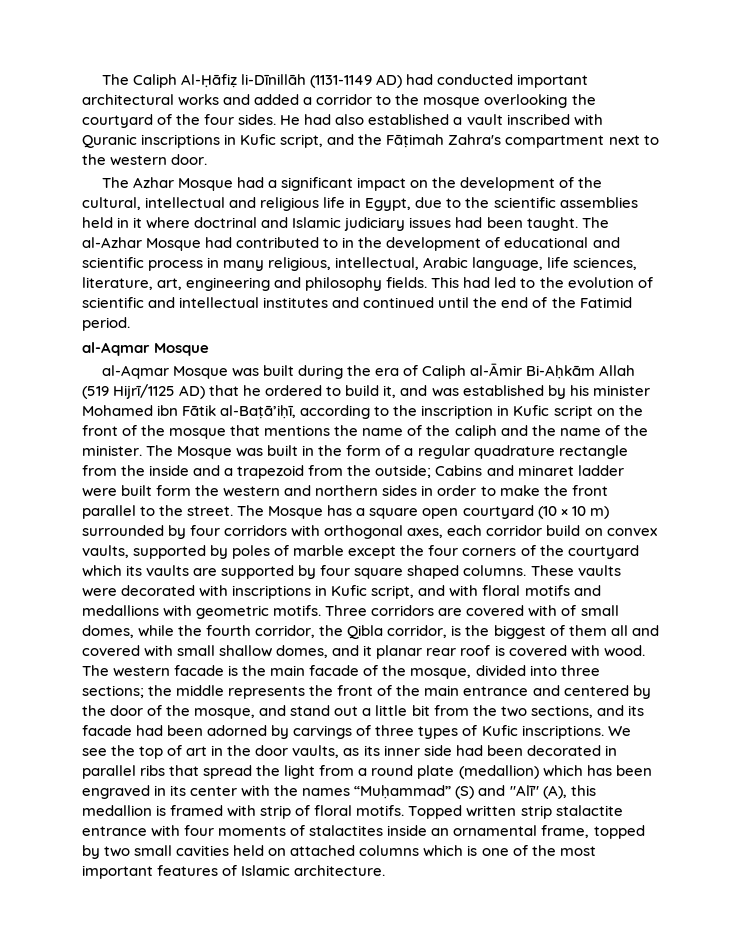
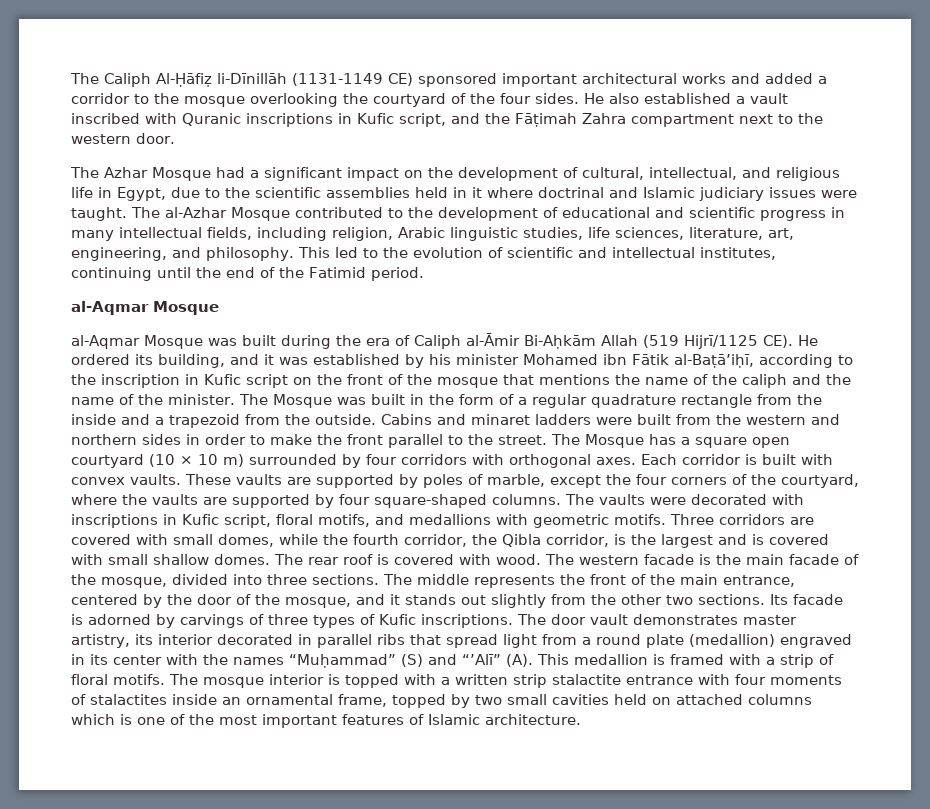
- The Caliph Al-Ḥāfiẓ li-Dīnillāh (1131-1149 AD) had conducted important architectural works and added a corridor to the mosque overlooking the courtyard of the four sides.
+ The Caliph Al-Ḥāfiẓ li-Dīnillāh (1131-1149 CE) sponsored important architectural works and added a corridor to the mosque overlooking the courtyard of the four sides.
- He had also established a vault inscribed with Quranic inscriptions in Kufic script, and the Fāṭimah Zahra's compartment next to the western door.
+ He also established a vault inscribed with Quranic inscriptions in Kufic script, and the Fāṭimah Zahra compartment next to the western door.
- The Azhar Mosque had a significant impact on the development of the cultural, intellectual and religious life in Egypt, due to the scientific assemblies held in it where doctrinal and Islamic judiciary issues had been taught.
+ The Azhar Mosque had a significant impact on the development of cultural, intellectual, and religious life in Egypt, due to the scientific assemblies held in it where doctrinal and Islamic judiciary issues were taught.
- The al-Azhar Mosque had contributed to in the development of educational and scientific process in many religious, intellectual, Arabic language, life sciences, literature, art, engineering and philosophy fields. This had led to the evolution of scientific and intellectual institutes and continued until the end of the Fatimid period.
+ The al-Azhar Mosque contributed to the development of educational and scientific progress in many intellectual fields, including religion, Arabic linguistic studies, life sciences, literature, art, engineering, and philosophy. This led to the evolution of scientific and intellectual institutes, continuing until the end of the Fatimid period.
- al-Aqmar Mosque was built during the era of Caliph al-Āmir Bi-Aḥkām Allah (519 Hijrī/1125 AD) that he ordered to build it, and was established by his minister Mohamed ibn Fātik al-Baṭā’iḥī, according to the inscription in Kufic script on the front of the mosque that mentions the name of the caliph and the name of the minister.
+ al-Aqmar Mosque was built during the era of Caliph al-Āmir Bi-Aḥkām Allah (519 Hijrī/1125 CE). He ordered its building, and it was established by his minister Mohamed ibn Fātik al-Baṭā’iḥī, according to the inscription in Kufic script on the front of the mosque that mentions the name of the caliph and the name of the minister.
- The Mosque was built in the form of a regular quadrature rectangle from the inside and a trapezoid from the outside; Cabins and minaret ladder were built form the western and northern sides in order to make the front parallel to the street.
+ The Mosque was built in the form of a regular quadrature rectangle from the inside and a trapezoid from the outside. Cabins and minaret ladders were built from the western and northern sides in order to make the front parallel to the street.
- The Mosque has a square open courtyard (10 × 10 m) surrounded by four corridors with orthogonal axes, each corridor build on convex vaults, supported by poles of marble except the four corners of the courtyard which its vaults are supported by four square shaped columns. These vaults were decorated with inscriptions in Kufic script, and with floral motifs and medallions with geometric motifs.
+ The Mosque has a square open courtyard (10 × 10 m) surrounded by four corridors with orthogonal axes. Each corridor is built with convex vaults. These vaults are supported by poles of marble, except the four corners of the courtyard, where the vaults are supported by four square-shaped columns. The vaults were decorated with inscriptions in Kufic script, floral motifs, and medallions with geometric motifs.
- Three corridors are covered with of small domes, while the fourth corridor, the Qibla corridor, is the biggest of them all and covered with small shallow domes, and it planar rear roof is covered with wood.
+ Three corridors are covered with small domes, while the fourth corridor, the Qibla corridor, is the largest and is covered with small shallow domes. The rear roof is covered with wood.
- The western facade is the main facade of the mosque, divided into three sections; the middle represents the front of the main entrance and centered by the door of the mosque, and stand out a little bit from the two sections, and its facade had been adorned by carvings of three types of Kufic inscriptions.
+ The western facade is the main facade of the mosque, divided into three sections. The middle represents the front of the main entrance, centered by the door of the mosque, and it stands out slightly from the other two sections. Its facade is adorned by carvings of three types of Kufic inscriptions.
- We see the top of art in the door vaults, as its inner side had been decorated in parallel ribs that spread the light from a round plate (medallion) which has been engraved in its center with the names “Muḥammad” (S) and "Alī" (A), this medallion is framed with strip of floral motifs.
+ The door vault demonstrates master artistry, its interior decorated in parallel ribs that spread light from a round plate (medallion) engraved in its center with the names “Muḥammad” (S) and “’Alī” (A). This medallion is framed with a strip of floral motifs.
- Topped written strip stalactite entrance with four moments of stalactites inside an ornamental frame, topped by two small cavities held on attached columns which is one of the most important features of Islamic architecture.
+ The mosque interior is topped with a written strip stalactite entrance with four moments of stalactites inside an ornamental frame, topped by two small cavities held on attached columns which is one of the most important features of Islamic architecture.

